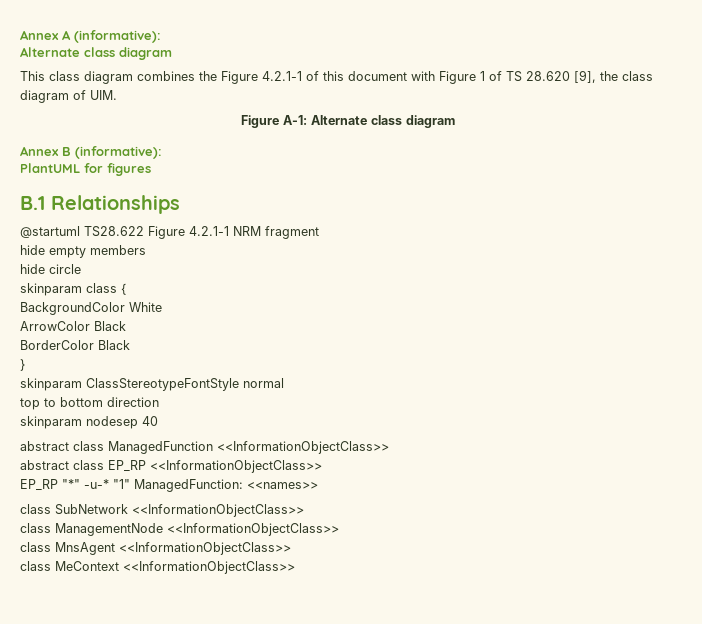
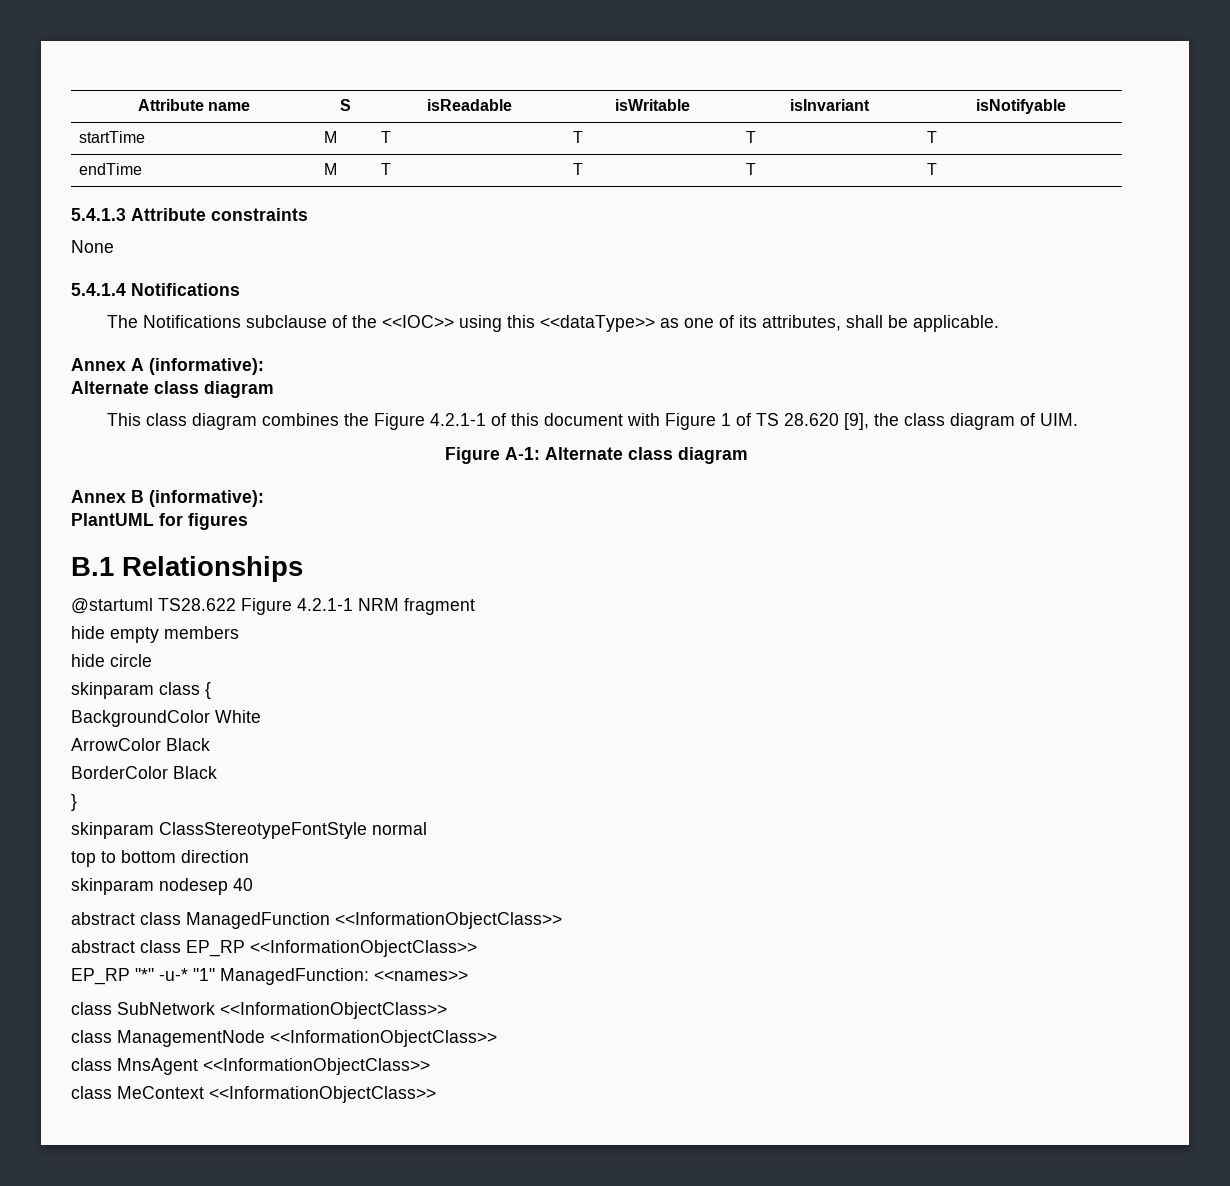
+ Attribute name | S | isReadable | isWritable | isInvariant | isNotifyable
+ startTime | M | T | T | T | T
+ endTime | M | T | T | T | T
+ 5.4.1.3 Attribute constraints
+ None
+ 5.4.1.4 Notifications
+ The Notifications subclause of the <<IOC>> using this <<dataType>> as one of its attributes, shall be applicable.

